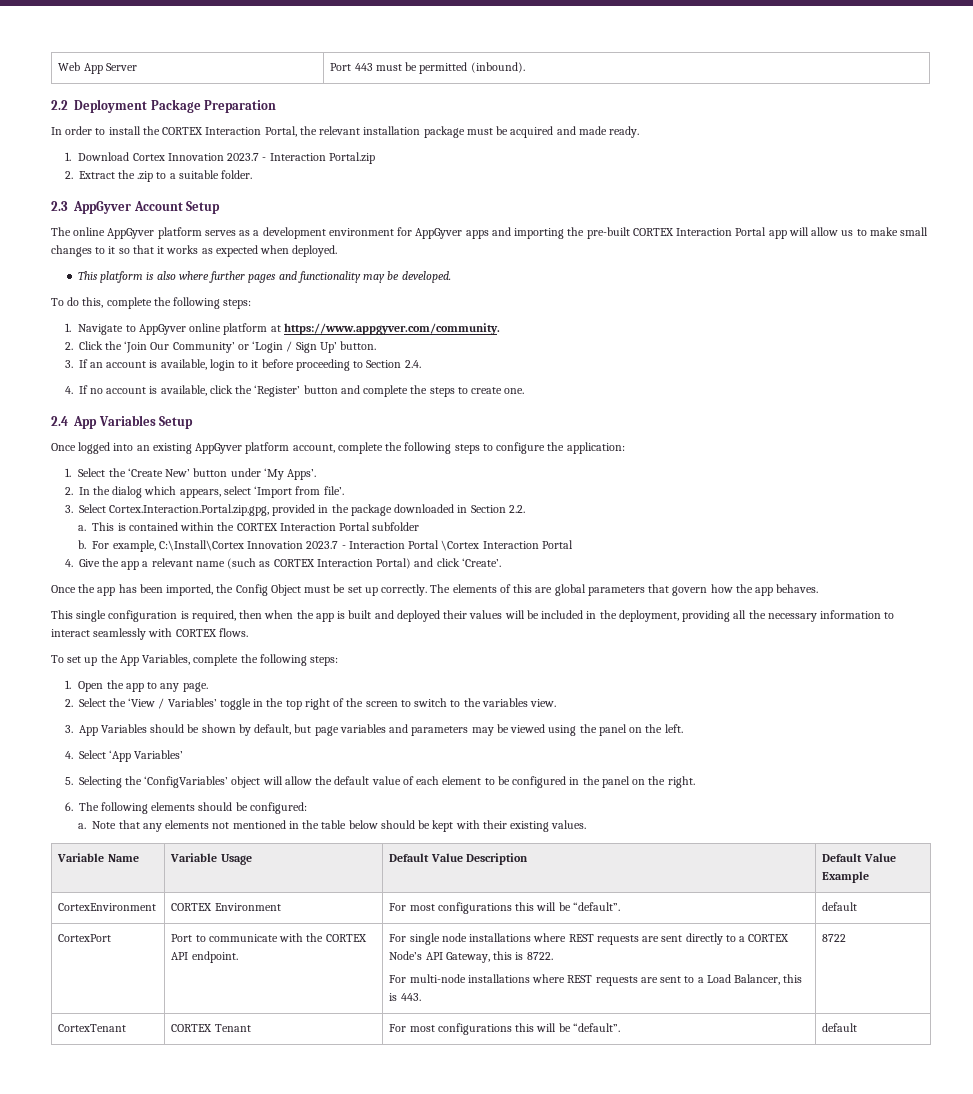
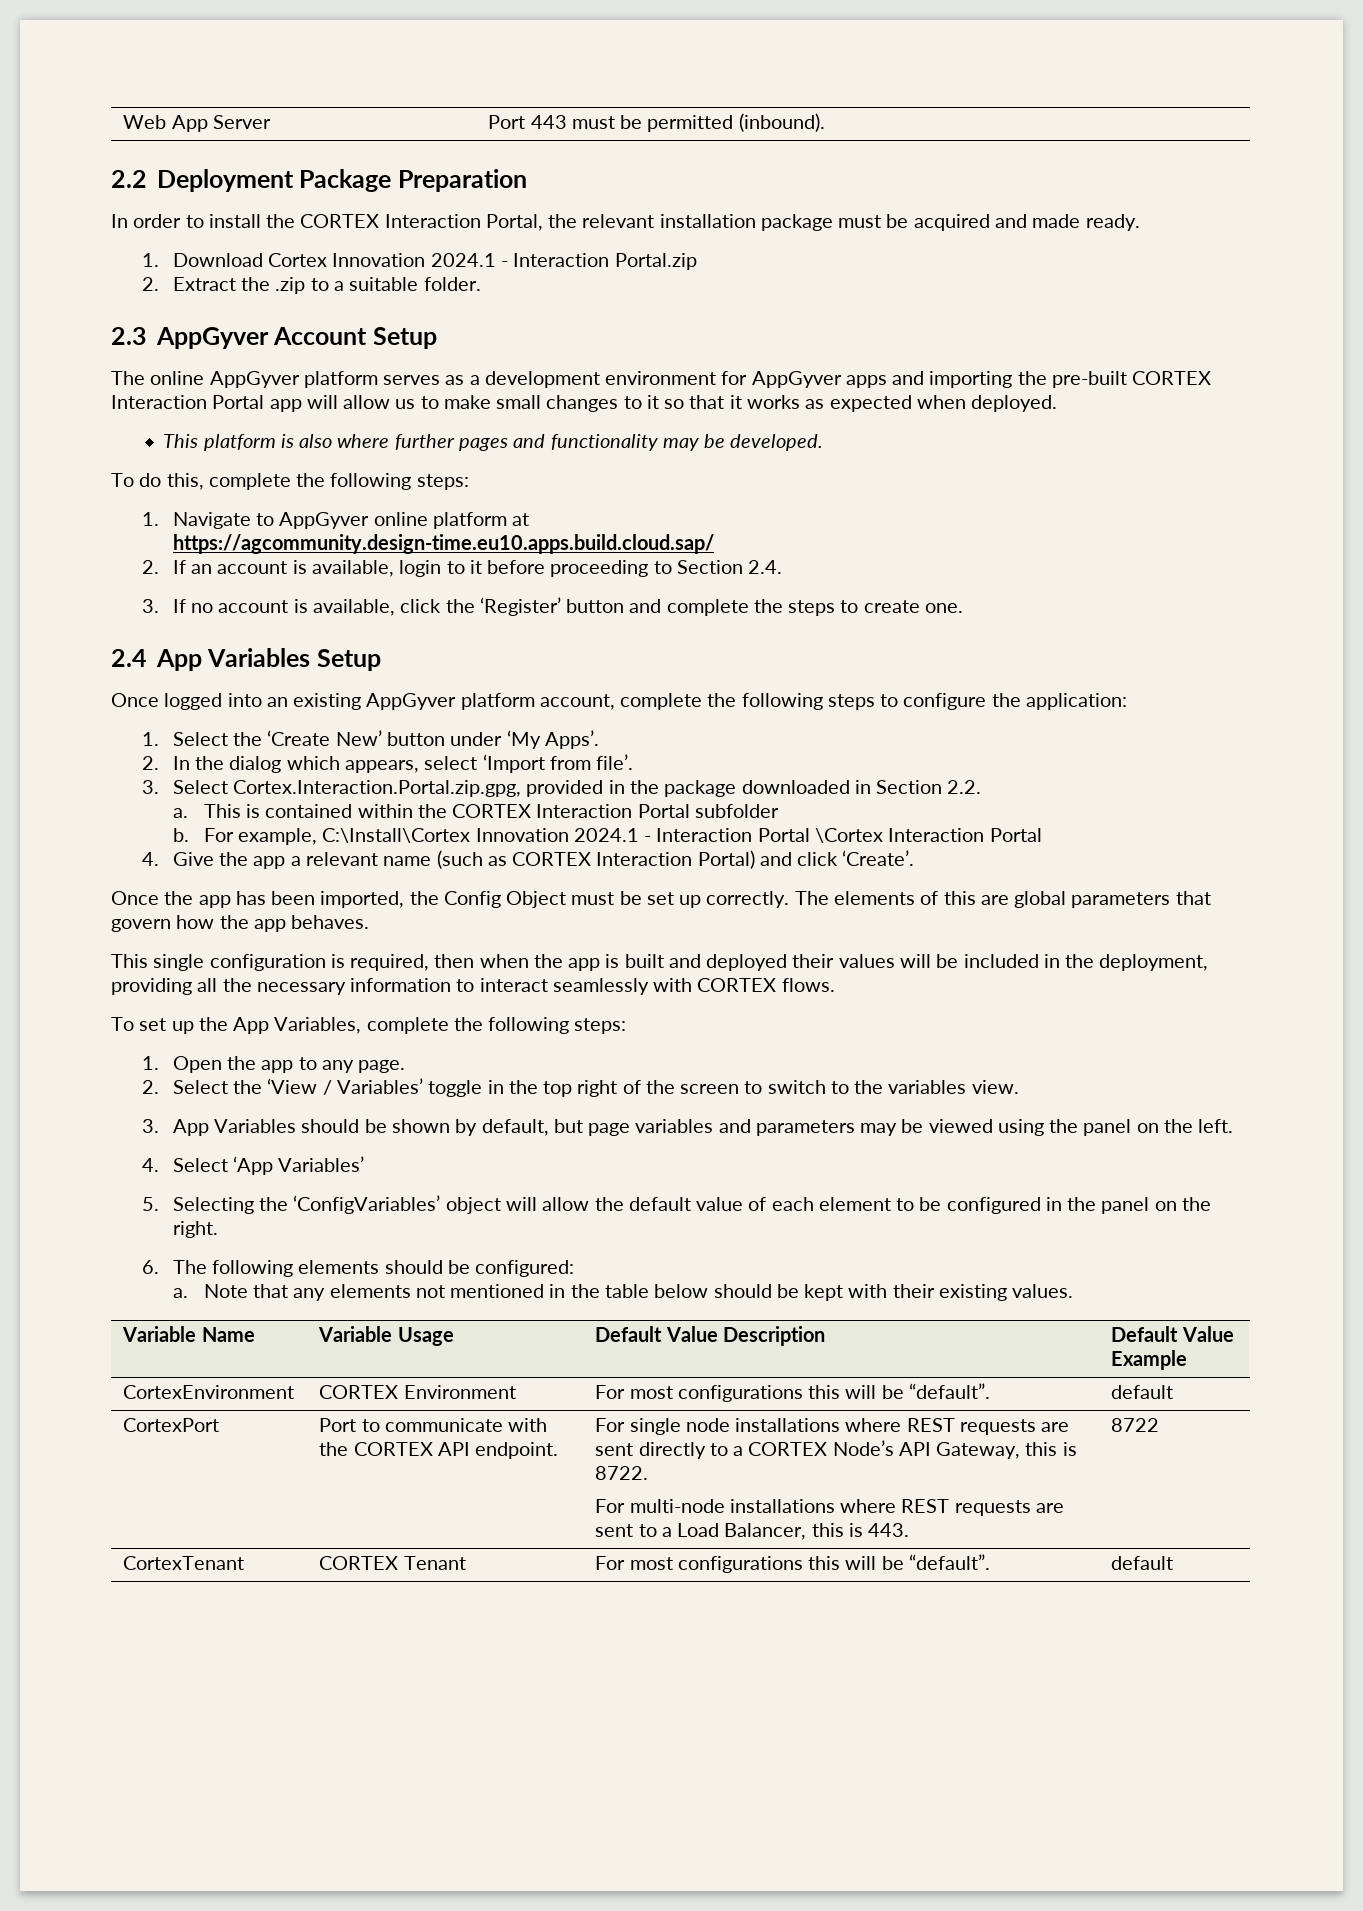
- 1. Download Cortex Innovation 2023.7 - Interaction Portal.zip
+ 1. Download Cortex Innovation 2024.1 - Interaction Portal.zip
- 1. Navigate to AppGyver online platform at https://www.appgyver.com/community.
- 2. Click the ‘Join Our Community’ or ‘Login / Sign Up’ button.
- 3. If an account is available, login to it before proceeding to Section 2.4.
+ 1. Navigate to AppGyver online platform at
+ https://agcommunity.design-time.eu10.apps.build.cloud.sap/
+ 2. If an account is available, login to it before proceeding to Section 2.4.
- 4. If no account is available, click the ‘Register’ button and complete the steps to create one.
+ 3. If no account is available, click the ‘Register’ button and complete the steps to create one.
- For example, C:\Install\Cortex Innovation 2023.7 - Interaction Portal \Cortex Interaction Portal
+ For example, C:\Install\Cortex Innovation 2024.1 - Interaction Portal \Cortex Interaction Portal

